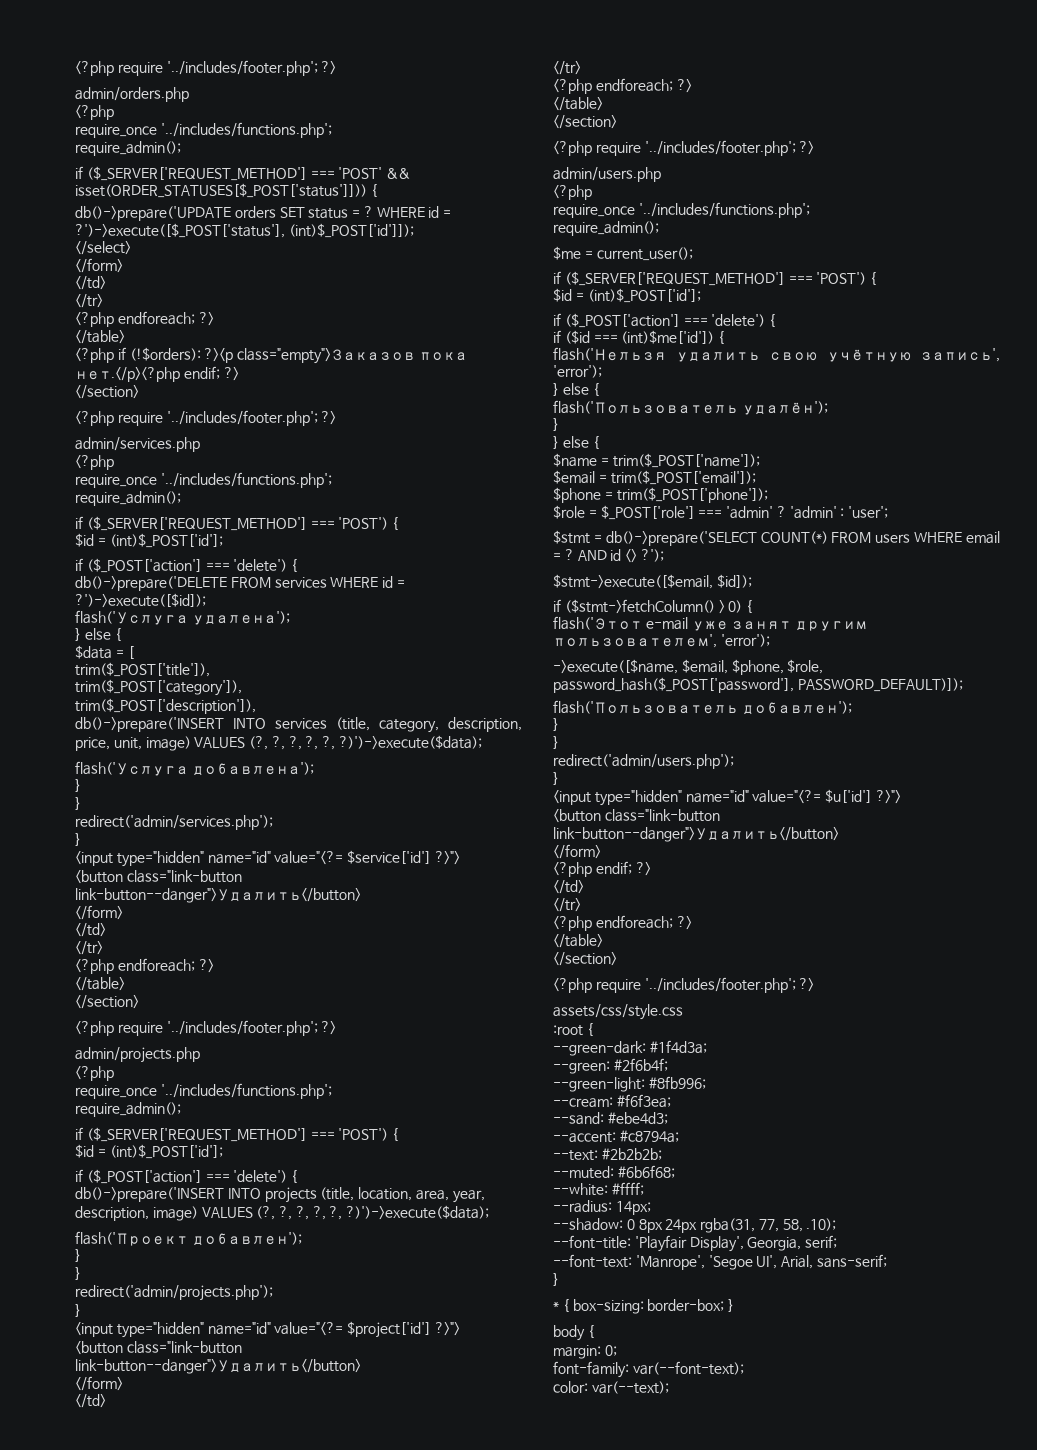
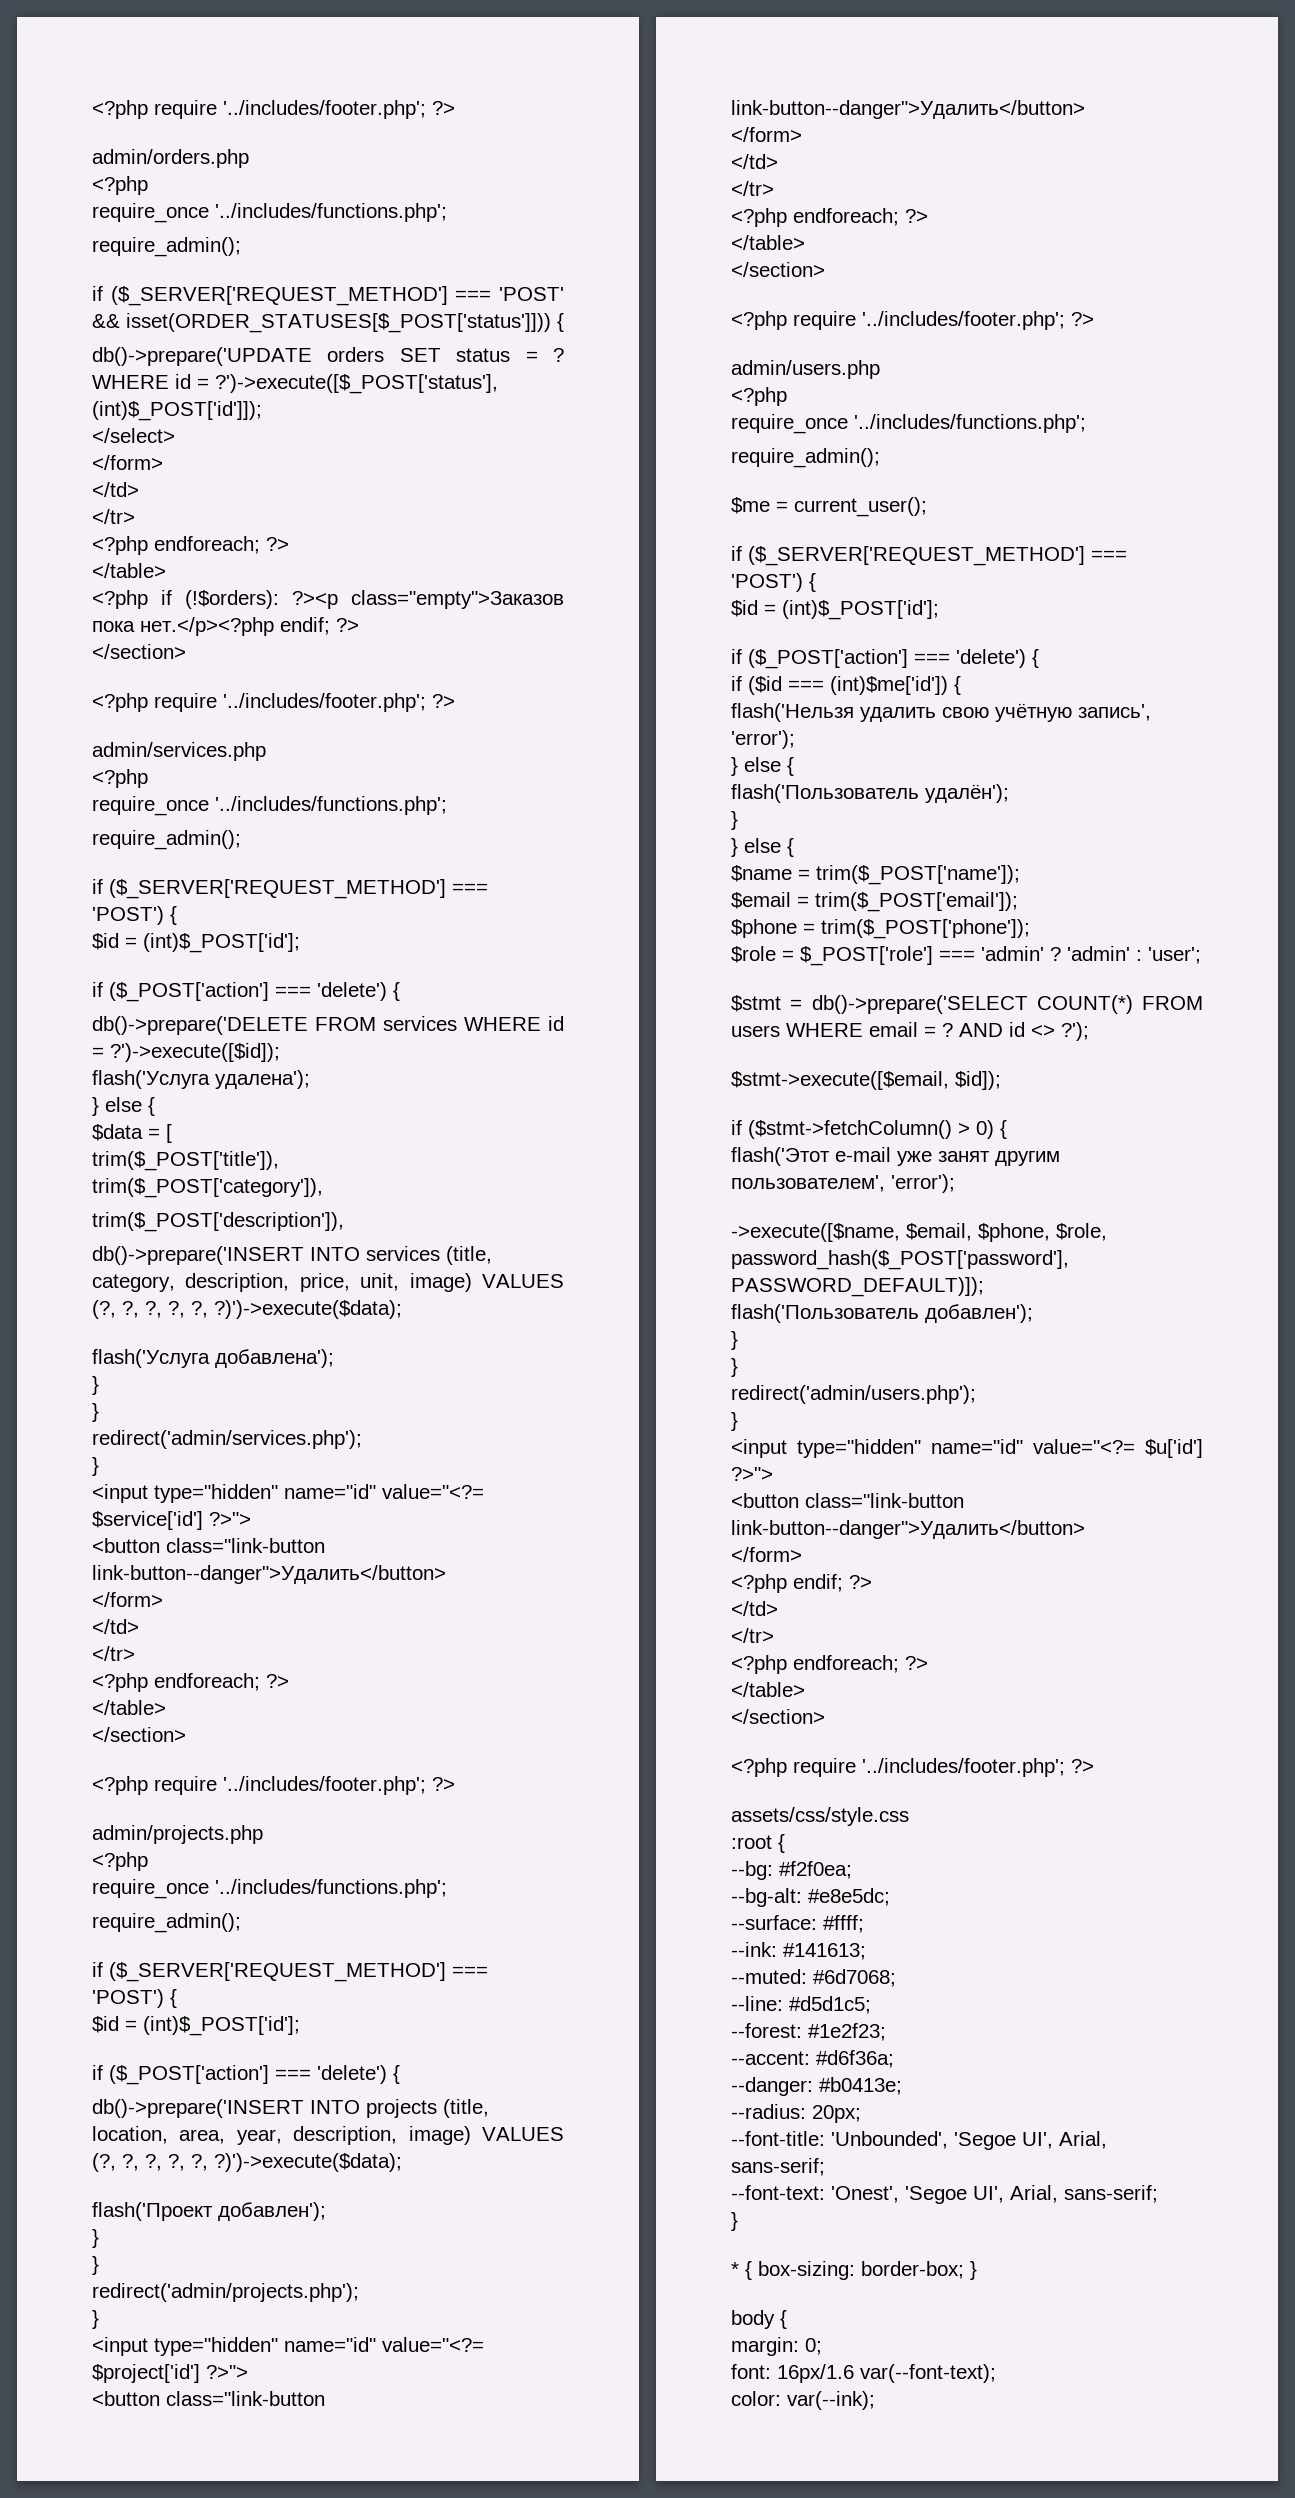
- --green-dark: #1f4d3a;
- --green: #2f6b4f;
- --green-light: #8fb996;
- --cream: #f6f3ea;
- --sand: #ebe4d3;
- --accent: #c8794a;
- --text: #2b2b2b;
- --muted: #6b6f68;
- --white: #ffff;
- --radius: 14px;
- --shadow: 0 8px 24px rgba(31, 77, 58, .10);
- --font-title: 'Playfair Display', Georgia, serif;
+ --bg: #f2f0ea;
+ --bg-alt: #e8e5dc;
+ --surface: #ffff;
+ --ink: #141613;
+ --muted: #6d7068;
+ --line: #d5d1c5;
+ --forest: #1e2f23;
+ --accent: #d6f36a;
+ --danger: #b0413e;
+ --radius: 20px;
+ --font-title: 'Unbounded', 'Segoe UI', Arial, sans-serif;
- --font-text: 'Manrope', 'Segoe UI', Arial, sans-serif;
+ --font-text: 'Onest', 'Segoe UI', Arial, sans-serif;
- font-family: var(--font-text);
+ font: 16px/1.6 var(--font-text);
- color: var(--text);
+ color: var(--ink);

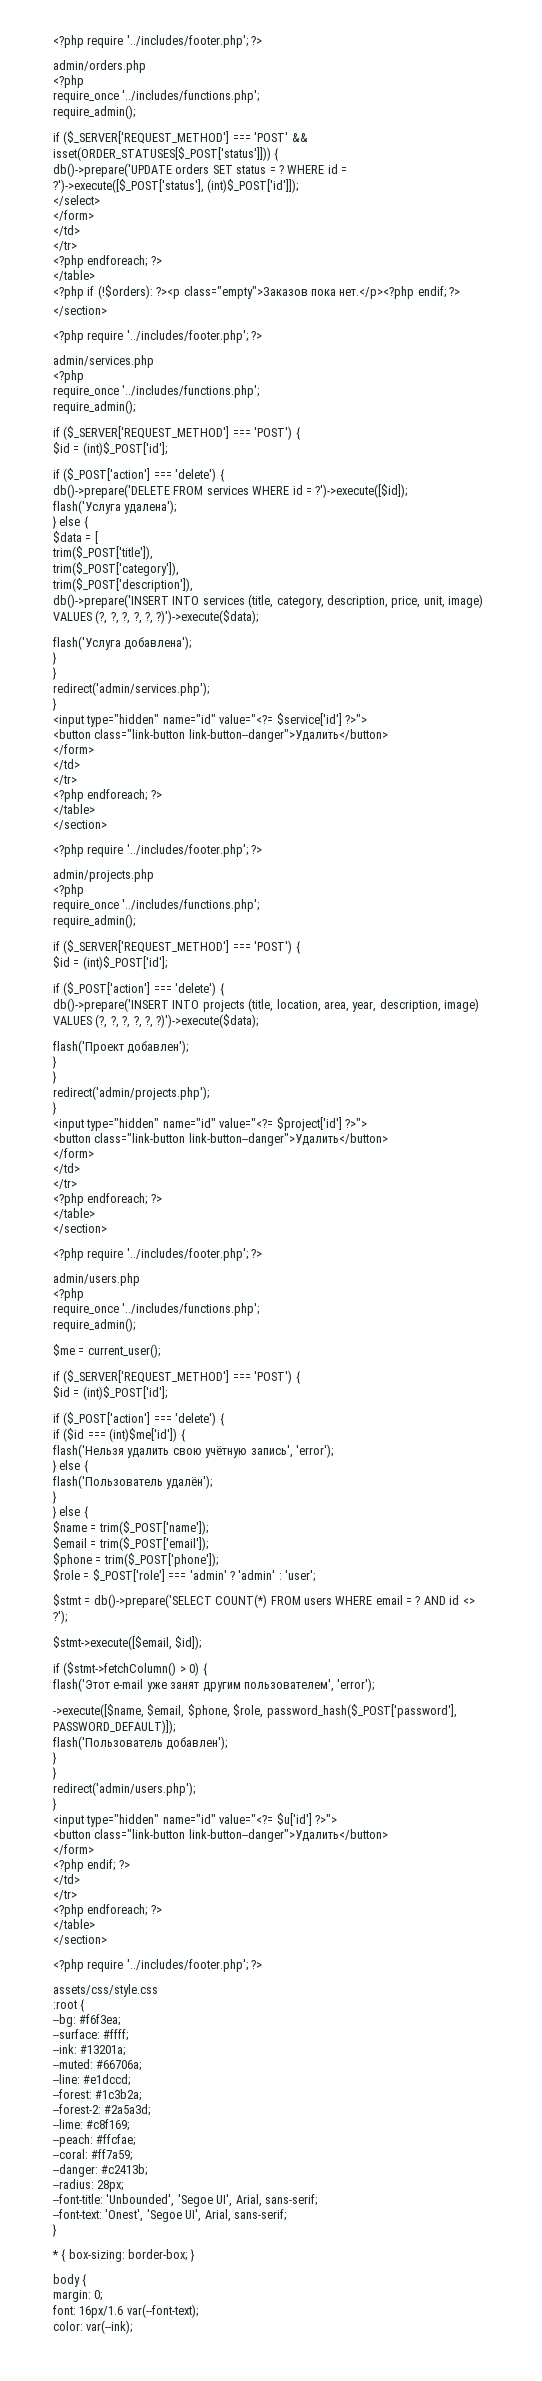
- --bg: #f2f0ea;
- --bg-alt: #e8e5dc;
+ --bg: #f6f3ea;
- --ink: #141613;
+ --ink: #13201a;
- --muted: #6d7068;
+ --muted: #66706a;
- --line: #d5d1c5;
+ --line: #e1dccd;
- --forest: #1e2f23;
- --accent: #d6f36a;
+ --forest: #1c3b2a;
+ --forest-2: #2a5a3d;
+ --lime: #c8f169;
+ --peach: #ffcfae;
+ --coral: #ff7a59;
- --danger: #b0413e;
+ --danger: #c2413b;
- --radius: 20px;
+ --radius: 28px;

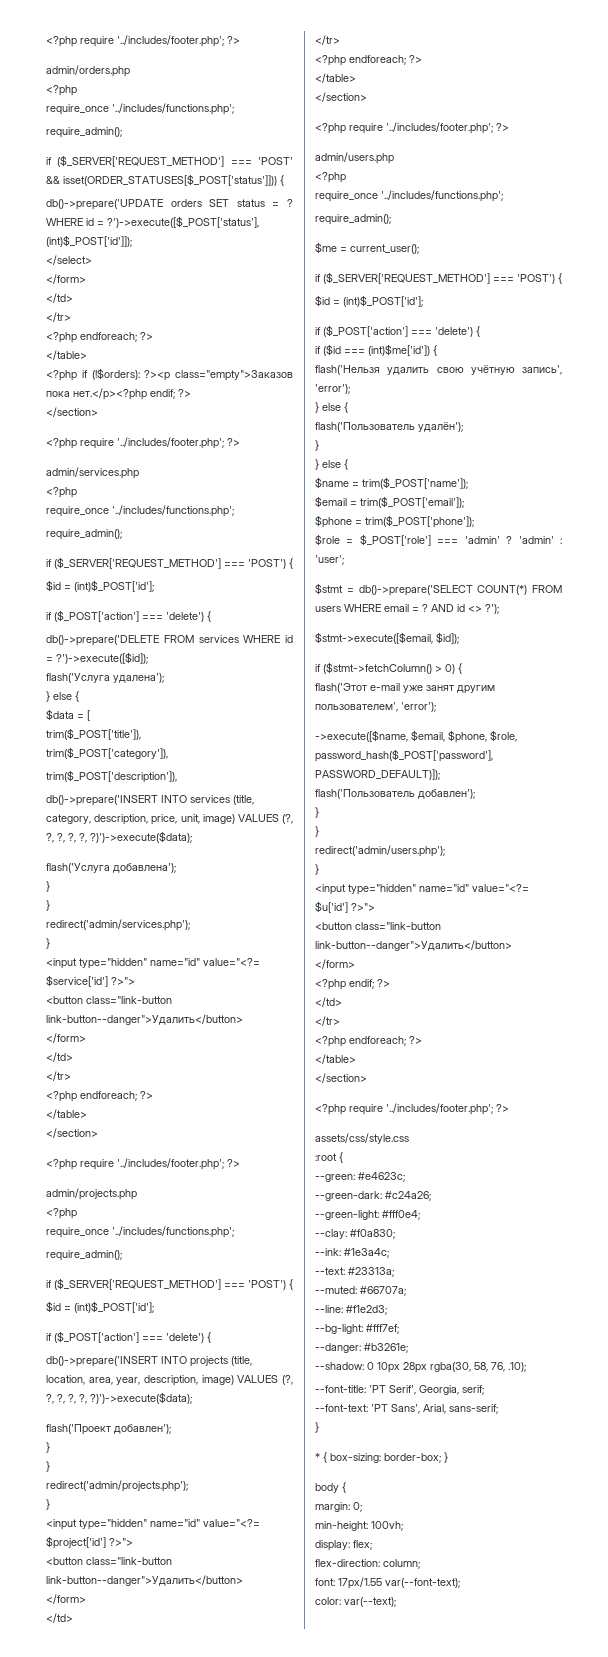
- --bg: #f6f3ea;
- --surface: #ffff;
- --ink: #13201a;
+ --green: #e4623c;
+ --green-dark: #c24a26;
+ --green-light: #fff0e4;
+ --clay: #f0a830;
+ --ink: #1e3a4c;
+ --text: #23313a;
- --muted: #66706a;
+ --muted: #66707a;
- --line: #e1dccd;
- --forest: #1c3b2a;
- --forest-2: #2a5a3d;
- --lime: #c8f169;
- --peach: #ffcfae;
- --coral: #ff7a59;
- --danger: #c2413b;
- --radius: 28px;
- --font-title: 'Unbounded', 'Segoe UI', Arial, sans-serif;
- --font-text: 'Onest', 'Segoe UI', Arial, sans-serif;
+ --line: #f1e2d3;
+ --bg-light: #fff7ef;
+ --danger: #b3261e;
+ --shadow: 0 10px 28px rgba(30, 58, 76, .10);
+ --font-title: 'PT Serif', Georgia, serif;
+ --font-text: 'PT Sans', Arial, sans-serif;
+ min-height: 100vh;
+ display: flex;
+ flex-direction: column;
- font: 16px/1.6 var(--font-text);
+ font: 17px/1.55 var(--font-text);
- color: var(--ink);
+ color: var(--text);

